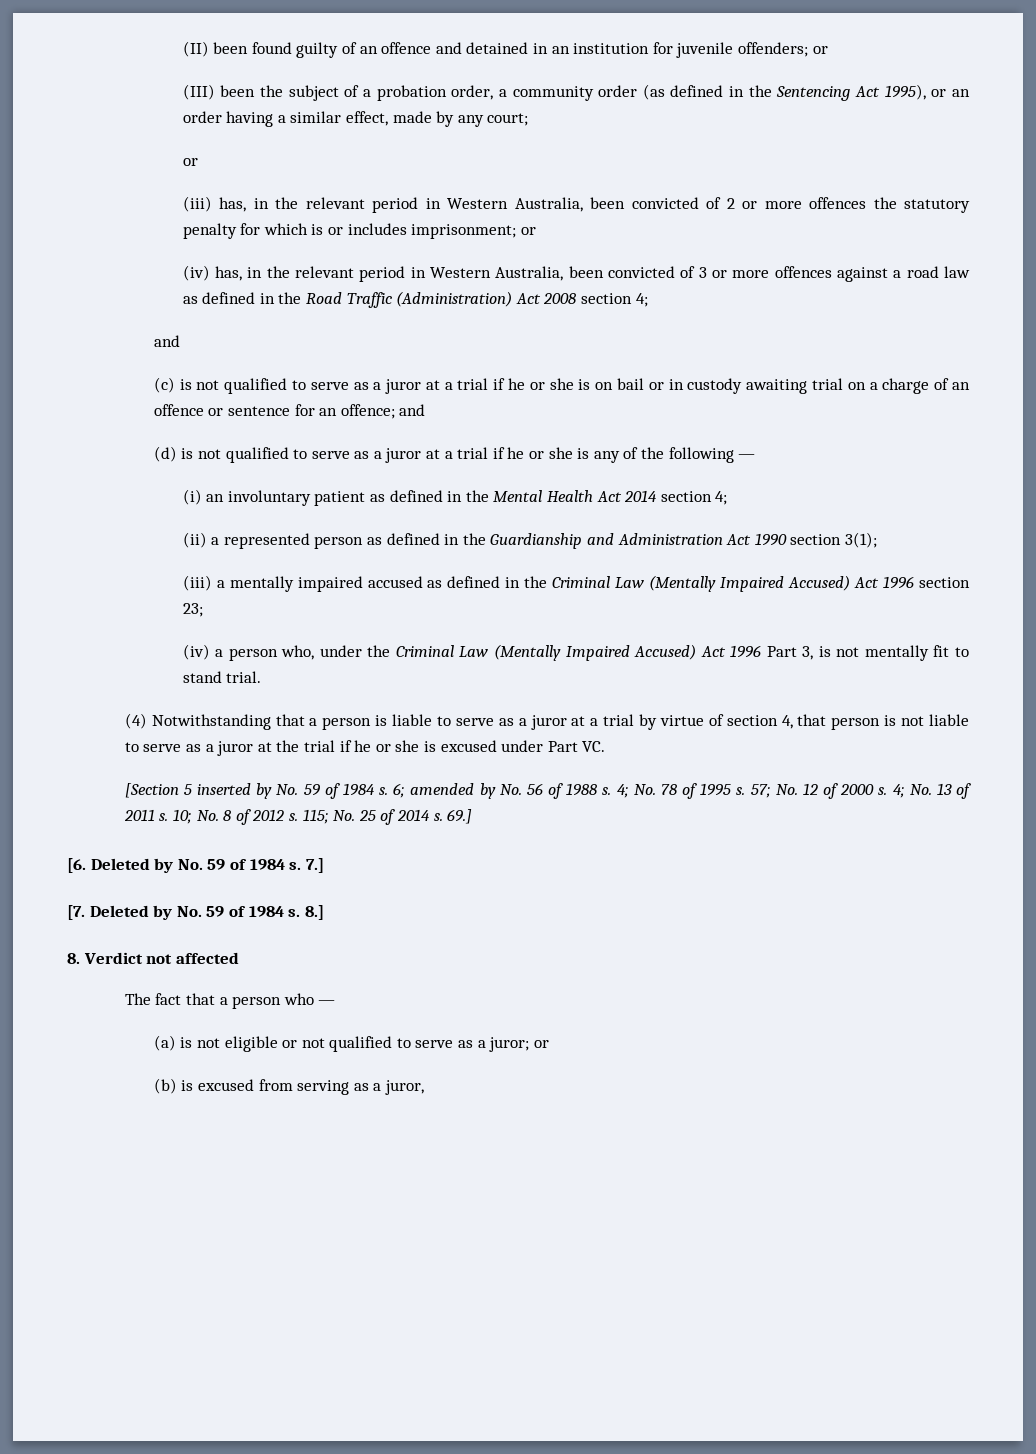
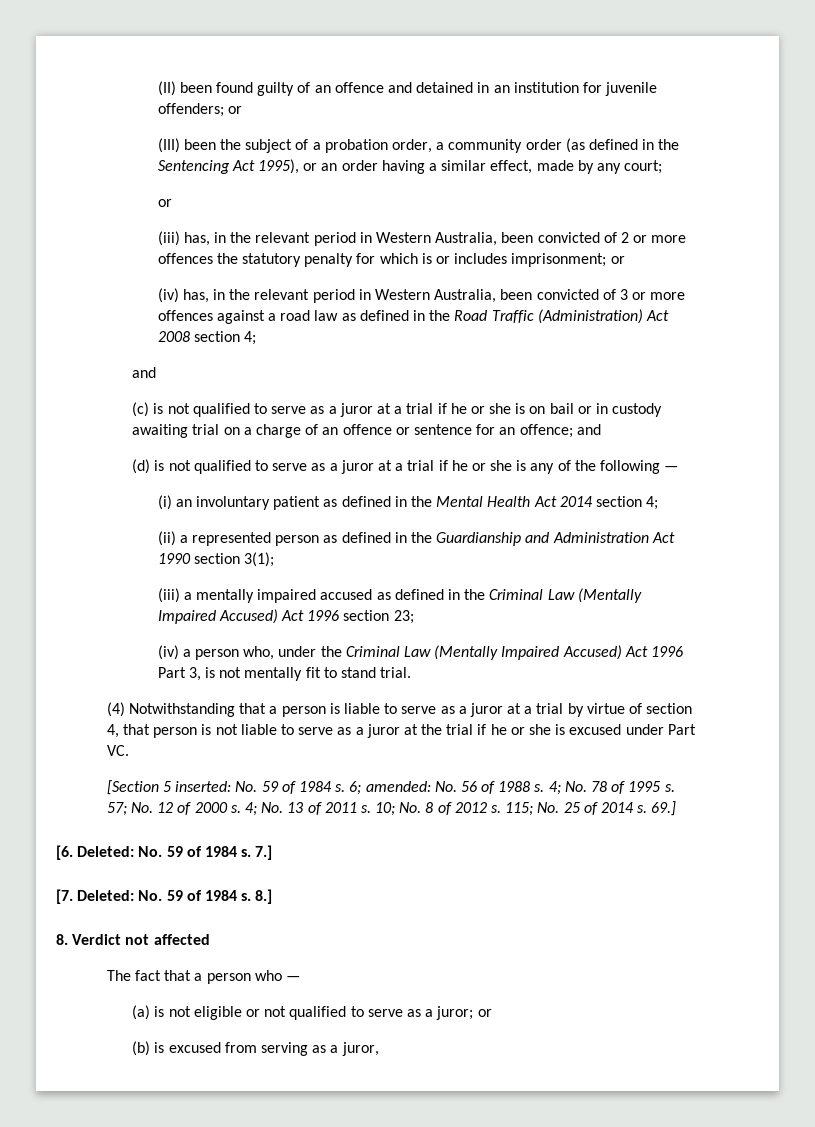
- [Section 5 inserted by No. 59 of 1984 s.
+ [Section 5 inserted: No. 59 of 1984 s.
- 6; amended by No. 56 of 1988 s.
+ 6; amended: No. 56 of 1988 s.
- [6. Deleted by No. 59 of 1984 s.
+ [6. Deleted: No. 59 of 1984 s.
- [7. Deleted by No. 59 of 1984 s.
+ [7. Deleted: No. 59 of 1984 s.

